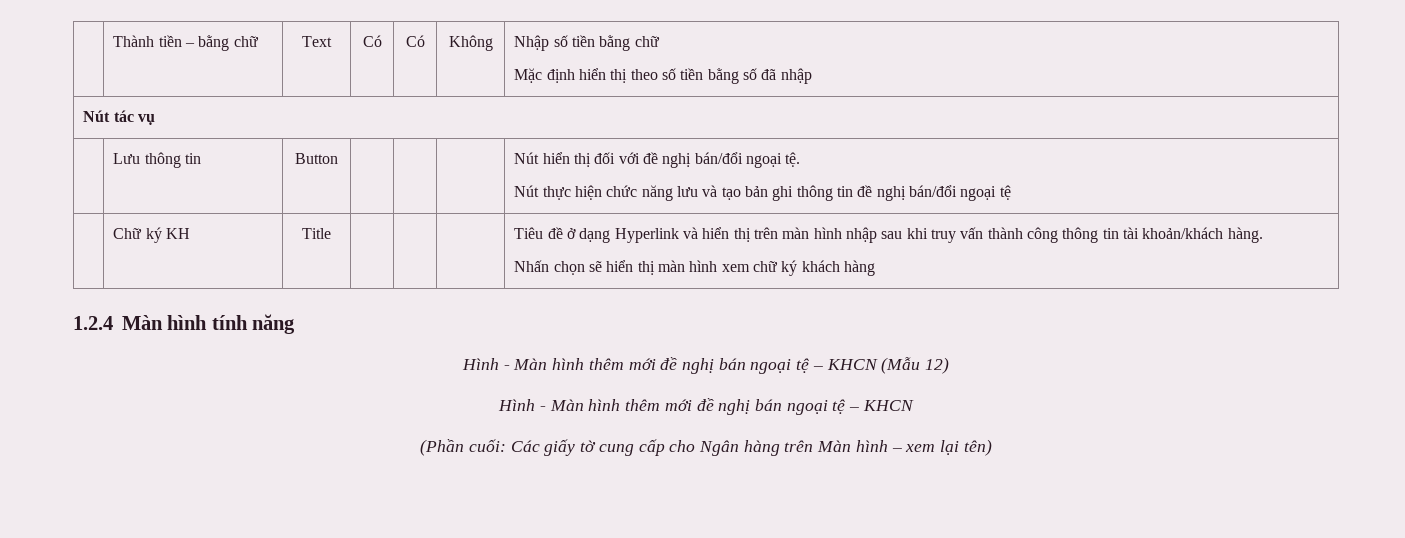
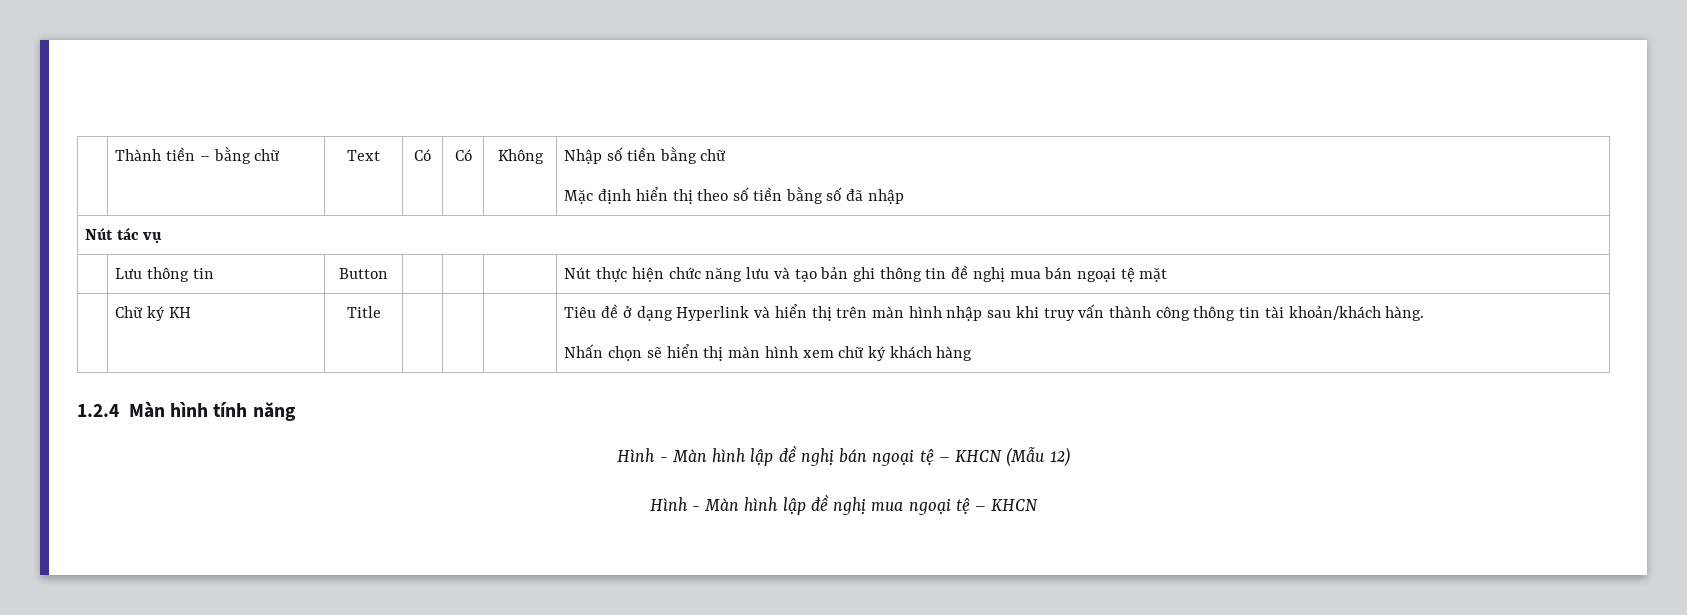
- | Lưu thông tin | Button | | | | Nút hiển thị đối với đề nghị bán/đổi ngoại tệ.
- Nút thực hiện chức năng lưu và tạo bản ghi thông tin đề nghị bán/đổi ngoại tệ
+ | Lưu thông tin | Button | | | | Nút thực hiện chức năng lưu và tạo bản ghi thông tin đề nghị mua bán ngoại tệ mặt
- Hình - Màn hình thêm mới đề nghị bán ngoại tệ – KHCN (Mẫu 12)
- Hình - Màn hình thêm mới đề nghị bán ngoại tệ – KHCN
- (Phần cuối: Các giấy tờ cung cấp cho Ngân hàng trên Màn hình – xem lại tên)
+ Hình - Màn hình lập đề nghị bán ngoại tệ – KHCN (Mẫu 12)
+ Hình - Màn hình lập đề nghị mua ngoại tệ – KHCN

